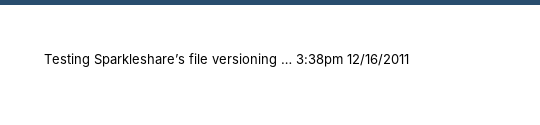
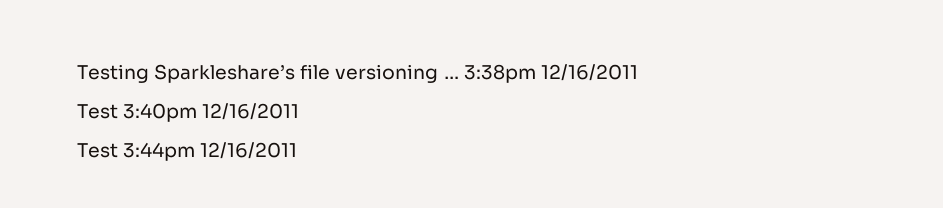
+ Test 3:40pm 12/16/2011
+ Test 3:44pm 12/16/2011

